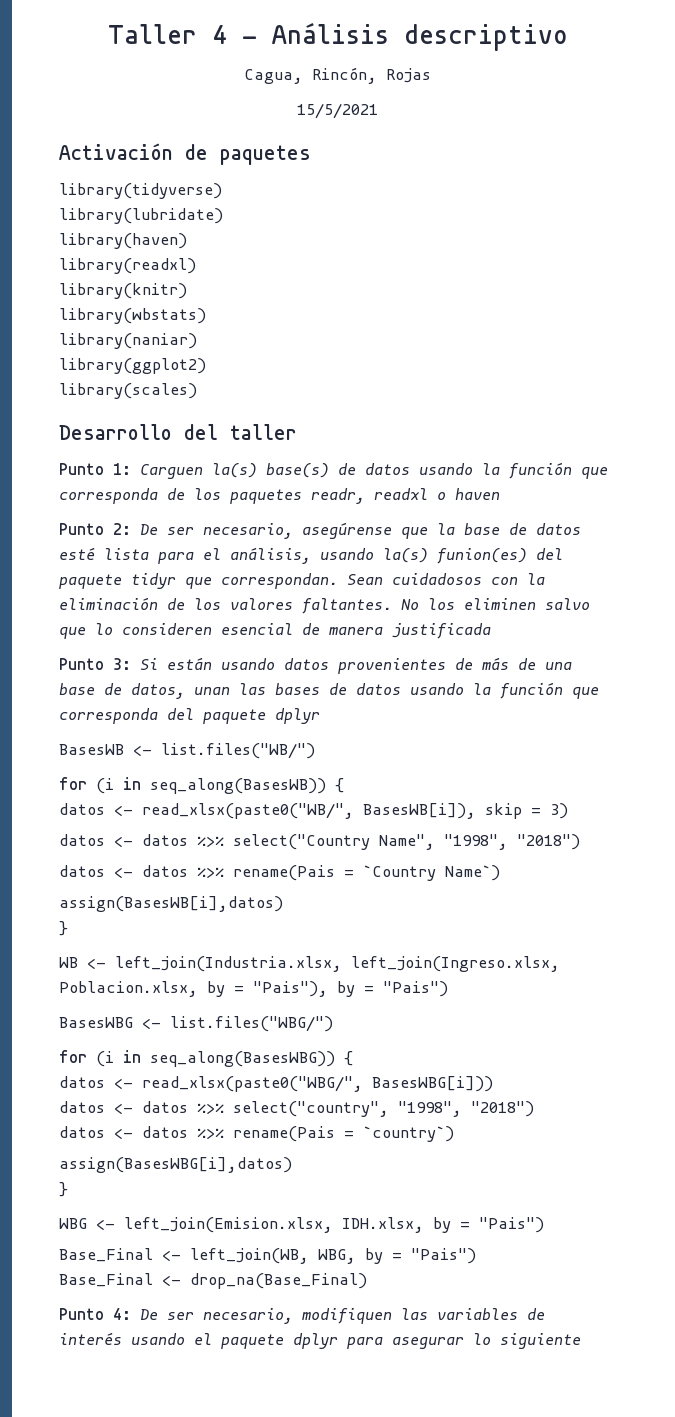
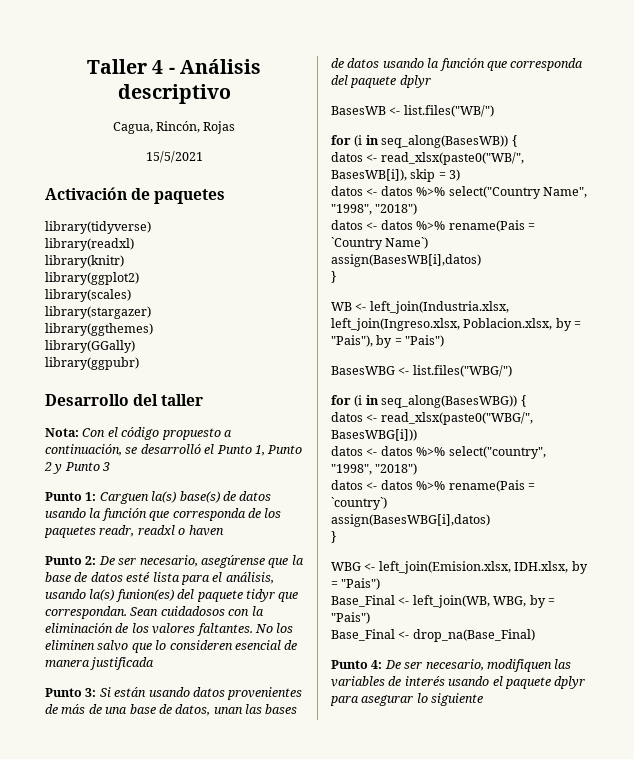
- library(lubridate)
- library(haven)
- library(wbstats)
- library(naniar)
+ library(stargazer)
+ library(ggthemes)
+ library(GGally)
+ library(ggpubr)
+ Nota: Con el código propuesto a continuación, se desarrolló el Punto 1, Punto 2 y Punto 3

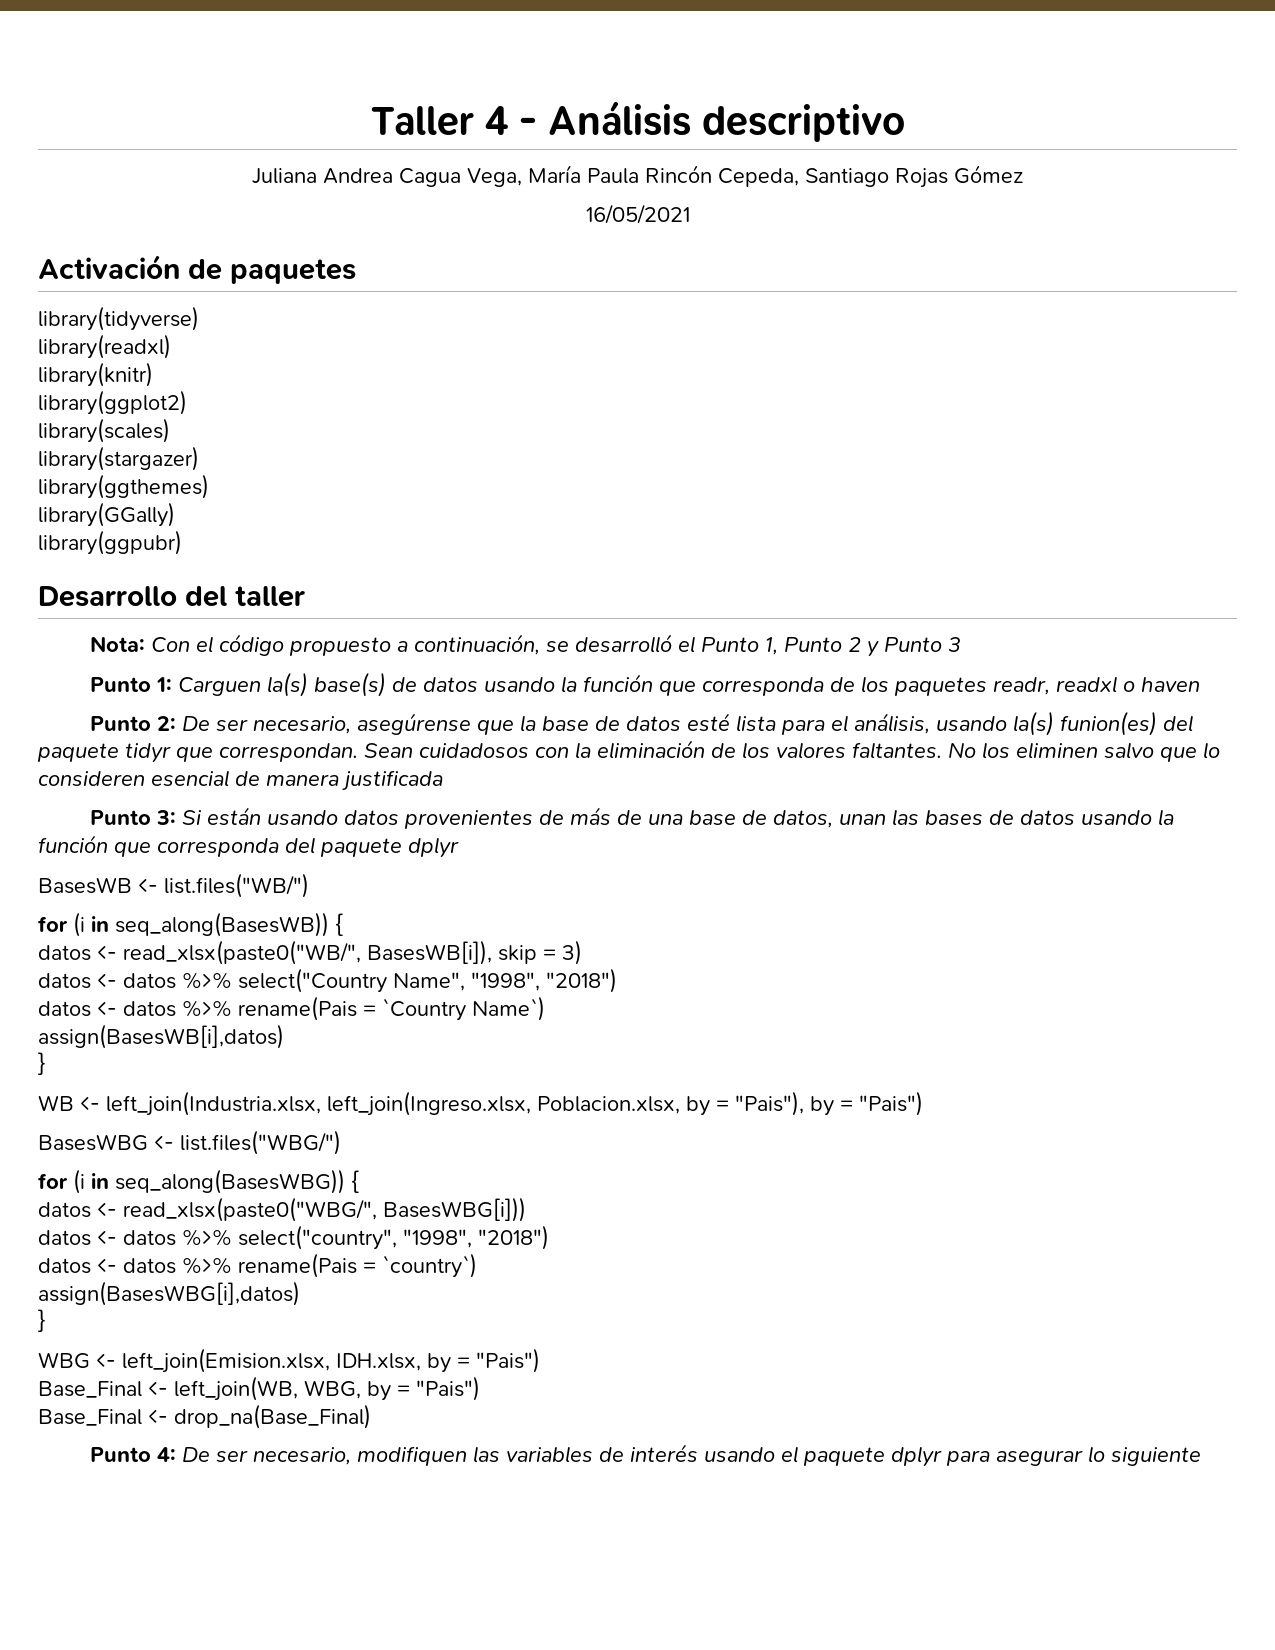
- Cagua, Rincón, Rojas
- 15/5/2021
+ Juliana Andrea Cagua Vega, María Paula Rincón Cepeda, Santiago Rojas Gómez
+ 16/05/2021

